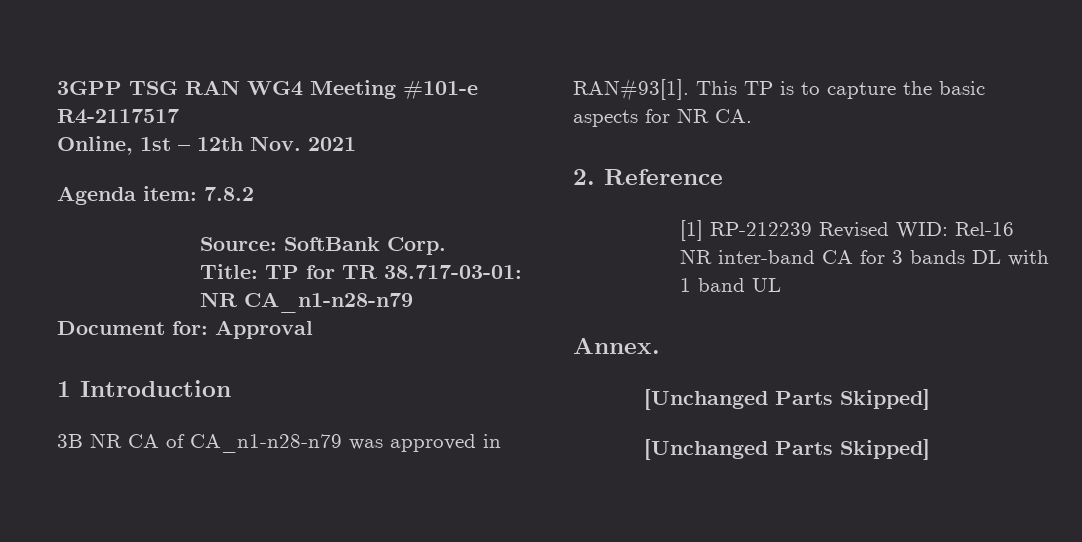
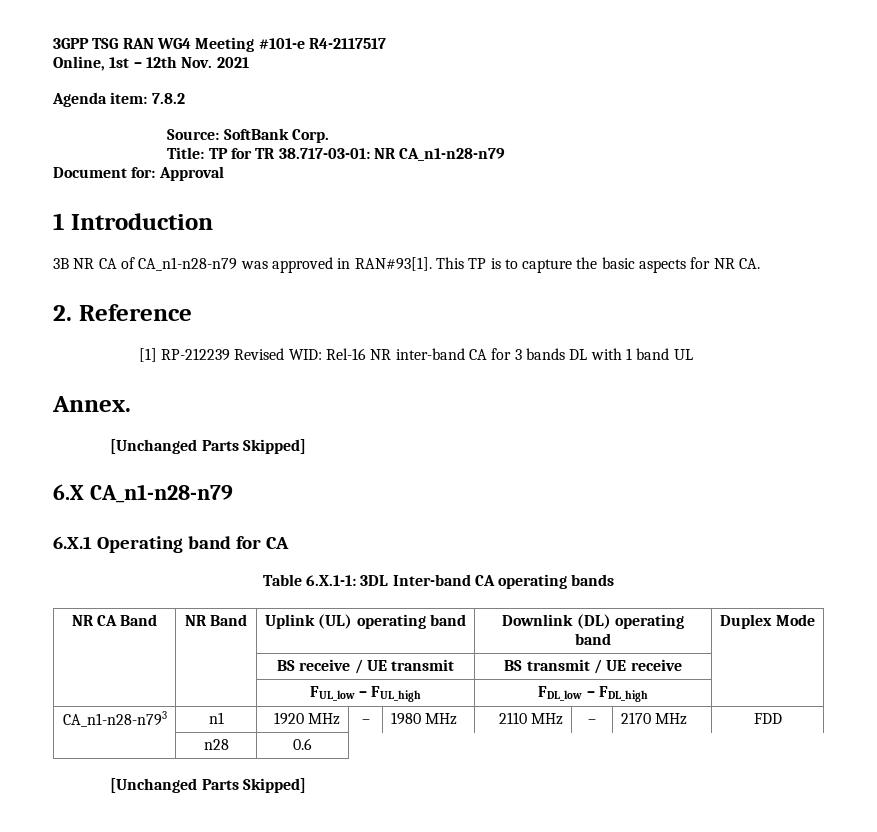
+ 6.X CA_n1-n28-n79
+ 6.X.1 Operating band for CA
+ Table 6.X.1-1: 3DL Inter-band CA operating bands
+ NR CA Band | NR Band | Uplink (UL) operating band | Downlink (DL) operating band | Duplex Mode
+ | | BS receive / UE transmit | BS transmit / UE receive |
+ | | FUL_low – FUL_high | FDL_low – FDL_high |
+ CA_n1-n28-n793 | n1 | 1920 MHz | – | 1980 MHz | 2110 MHz | – | 2170 MHz | FDD
+ | n28 | 0.6

